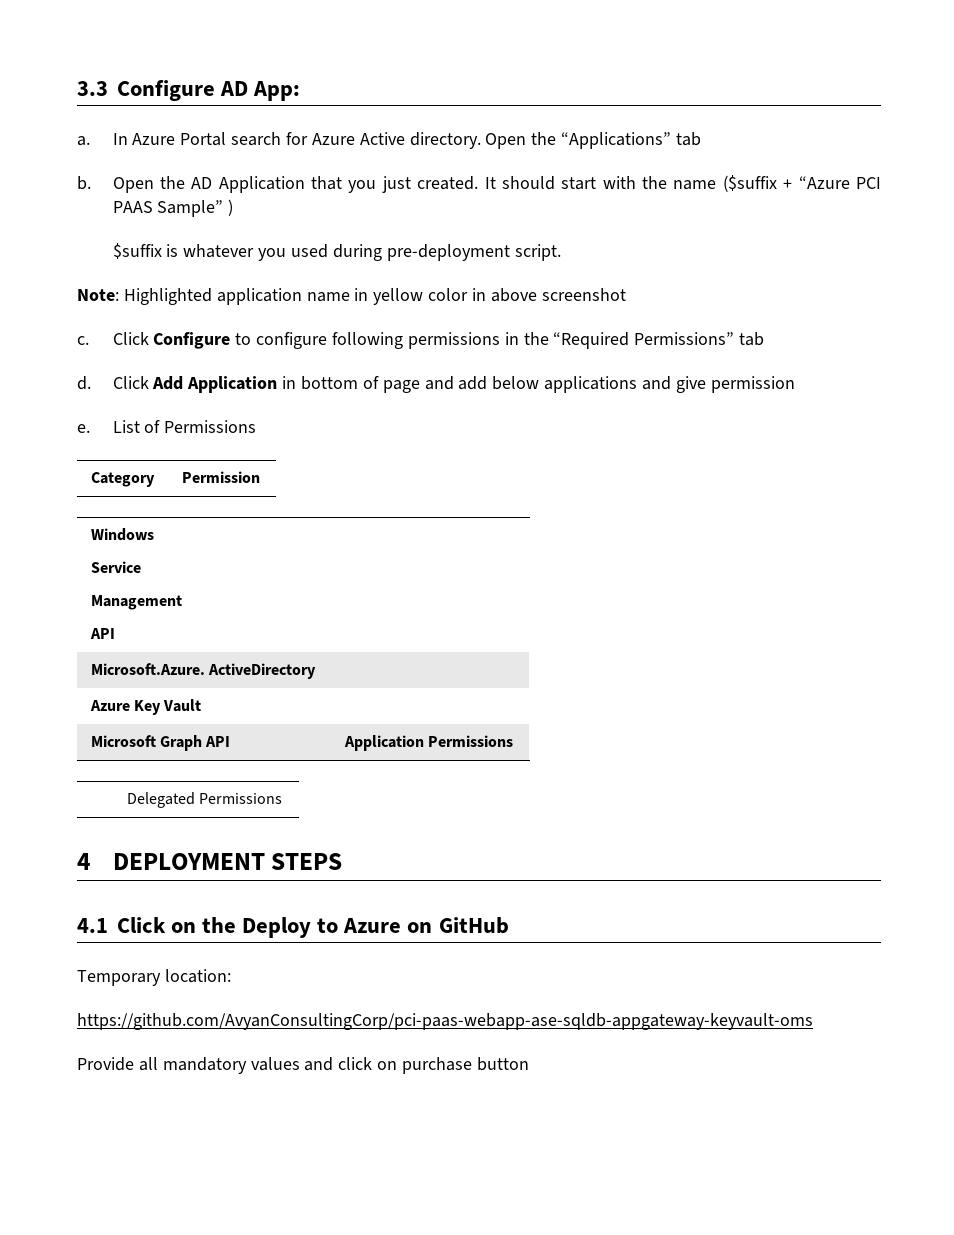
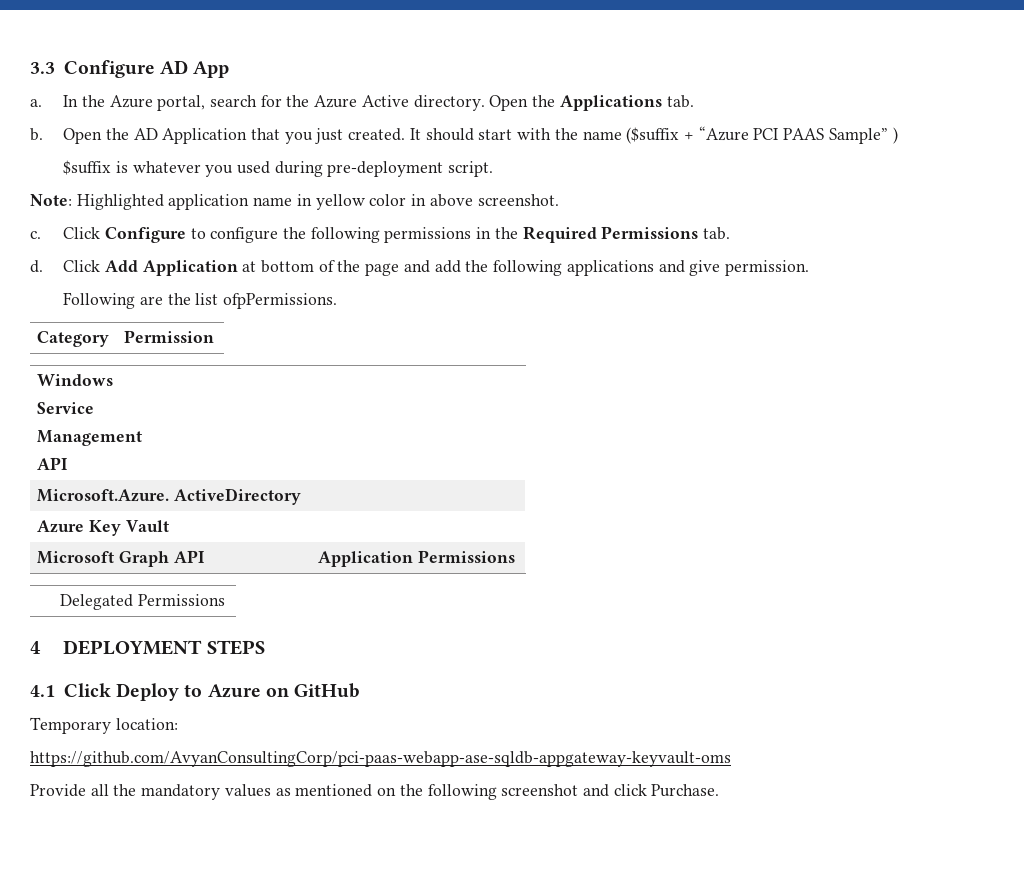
- 3.3 Configure AD App:
+ 3.3 Configure AD App
- In Azure Portal search for Azure Active directory.
+ In the Azure portal, search for the Azure Active directory.
- Open the “Applications” tab
+ Open the Applications tab.
- Note: Highlighted application name in yellow color in above screenshot
+ Note: Highlighted application name in yellow color in above screenshot.
- Click Configure to configure following permissions in the “Required Permissions” tab
+ Click Configure to configure the following permissions in the Required Permissions tab.
- Click Add Application in bottom of page and add below applications and give permission
- e. List of Permissions
+ Click Add Application at bottom of the page and add the following applications and give permission.
+ Following are the list ofpPermissions.
- 4.1 Click on the Deploy to Azure on GitHub
+ 4.1 Click Deploy to Azure on GitHub
- Provide all mandatory values and click on purchase button
+ Provide all the mandatory values as mentioned on the following screenshot and click Purchase.

